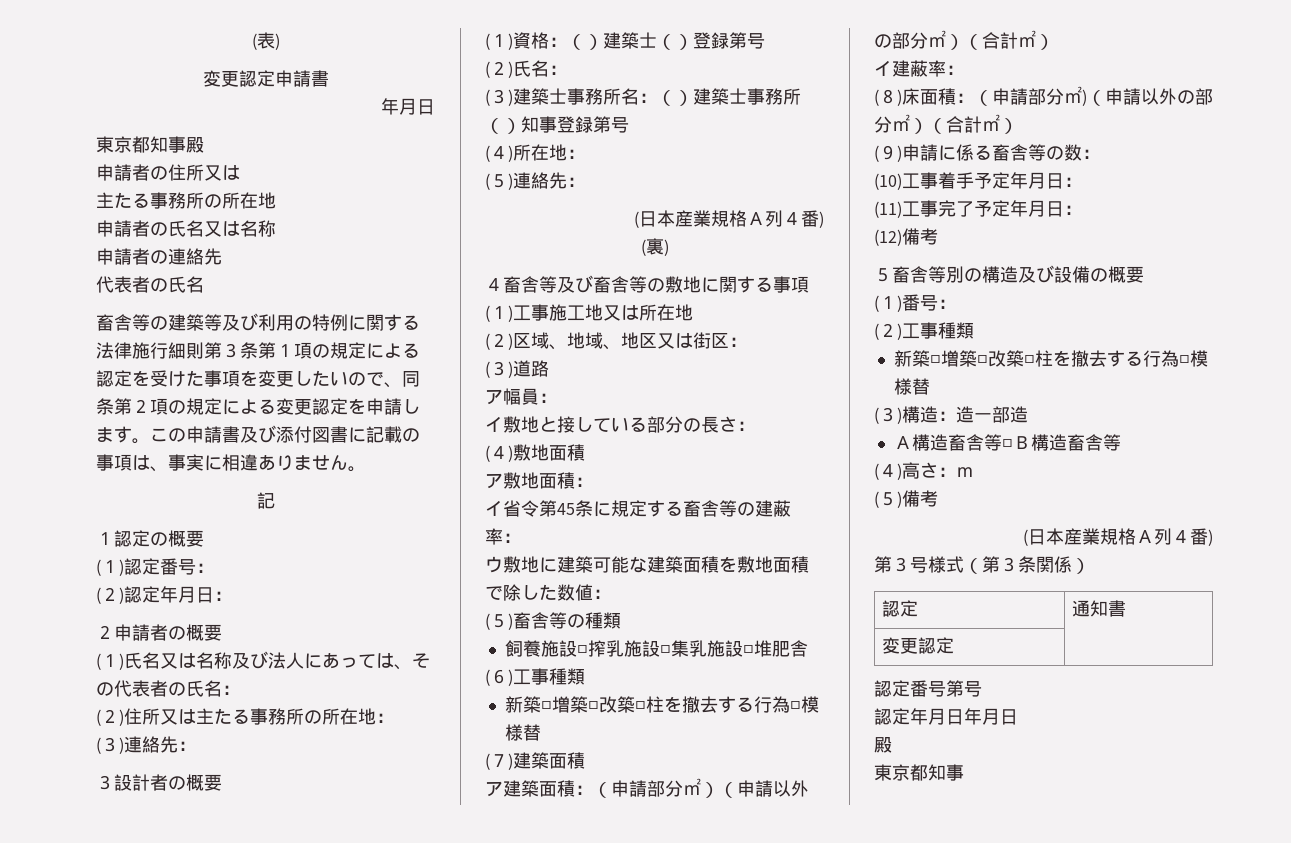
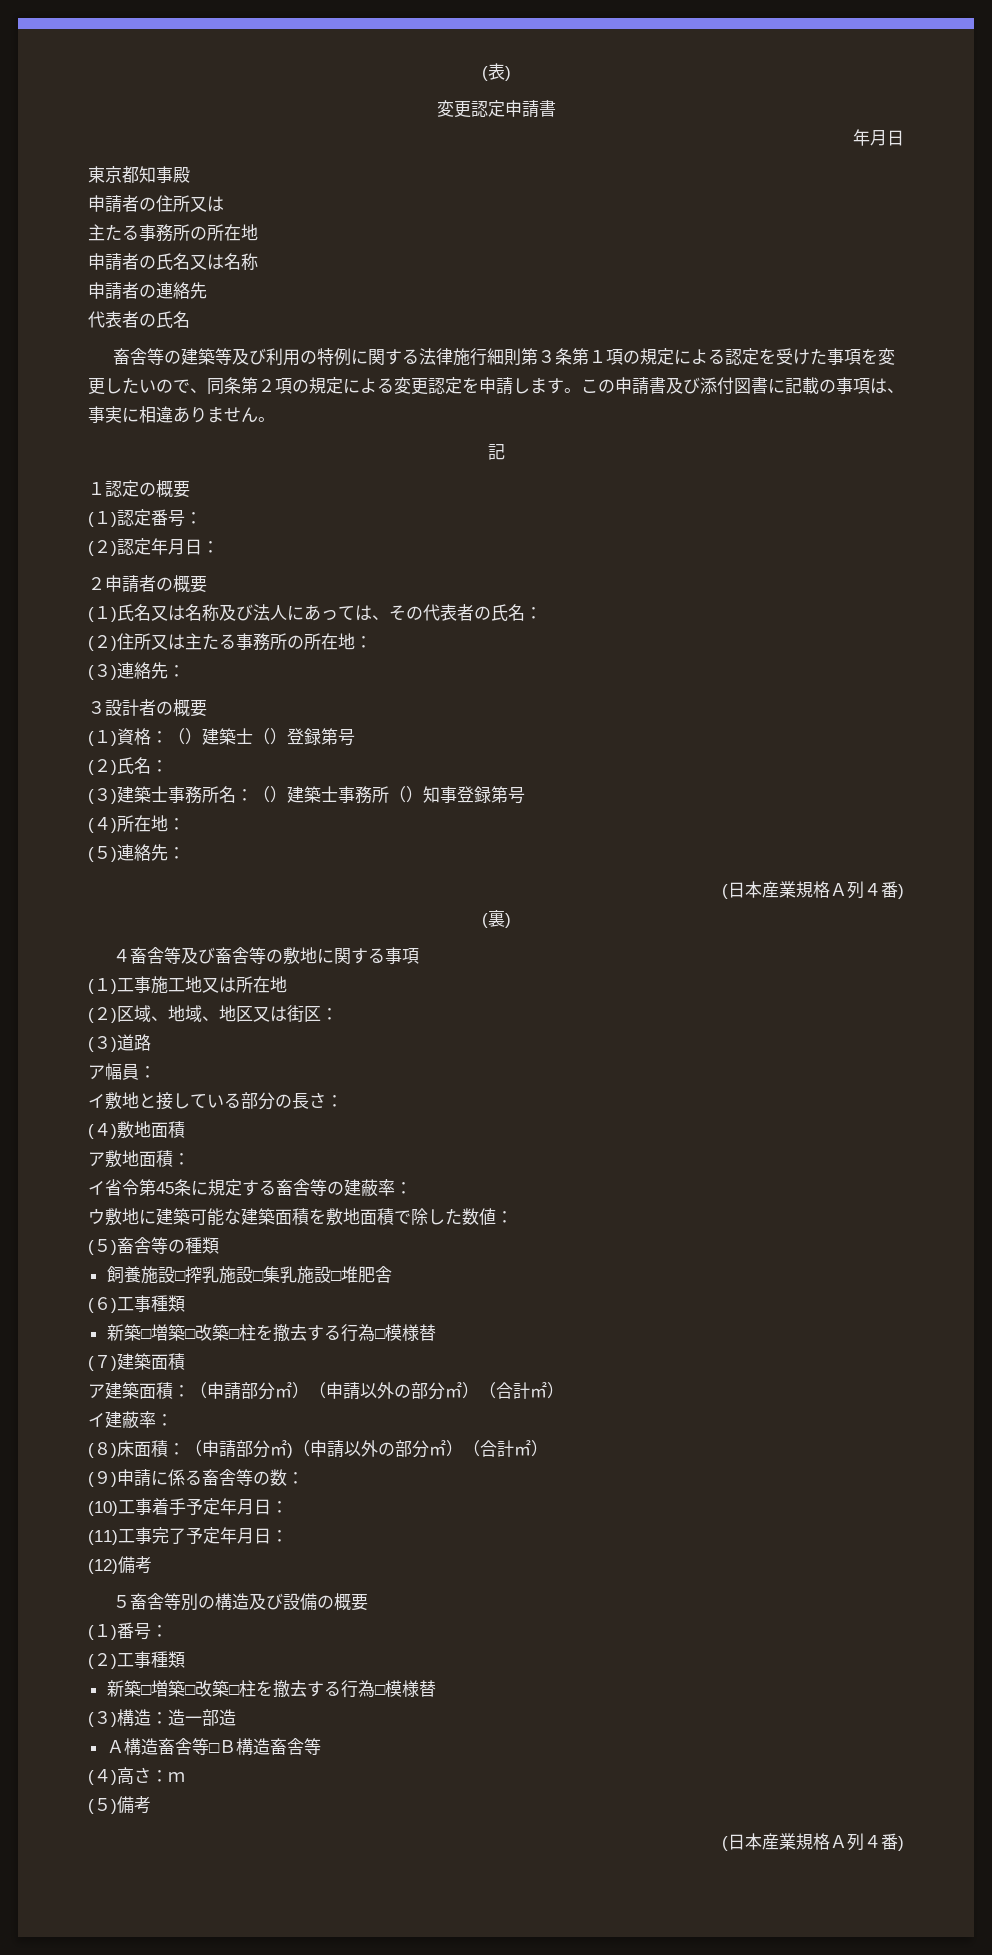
- 第３号様式（第３条関係）
- 認定 | 通知書
- 変更認定 |
- 認定番号第号
- 認定年月日年月日
- 殿
- 東京都知事

